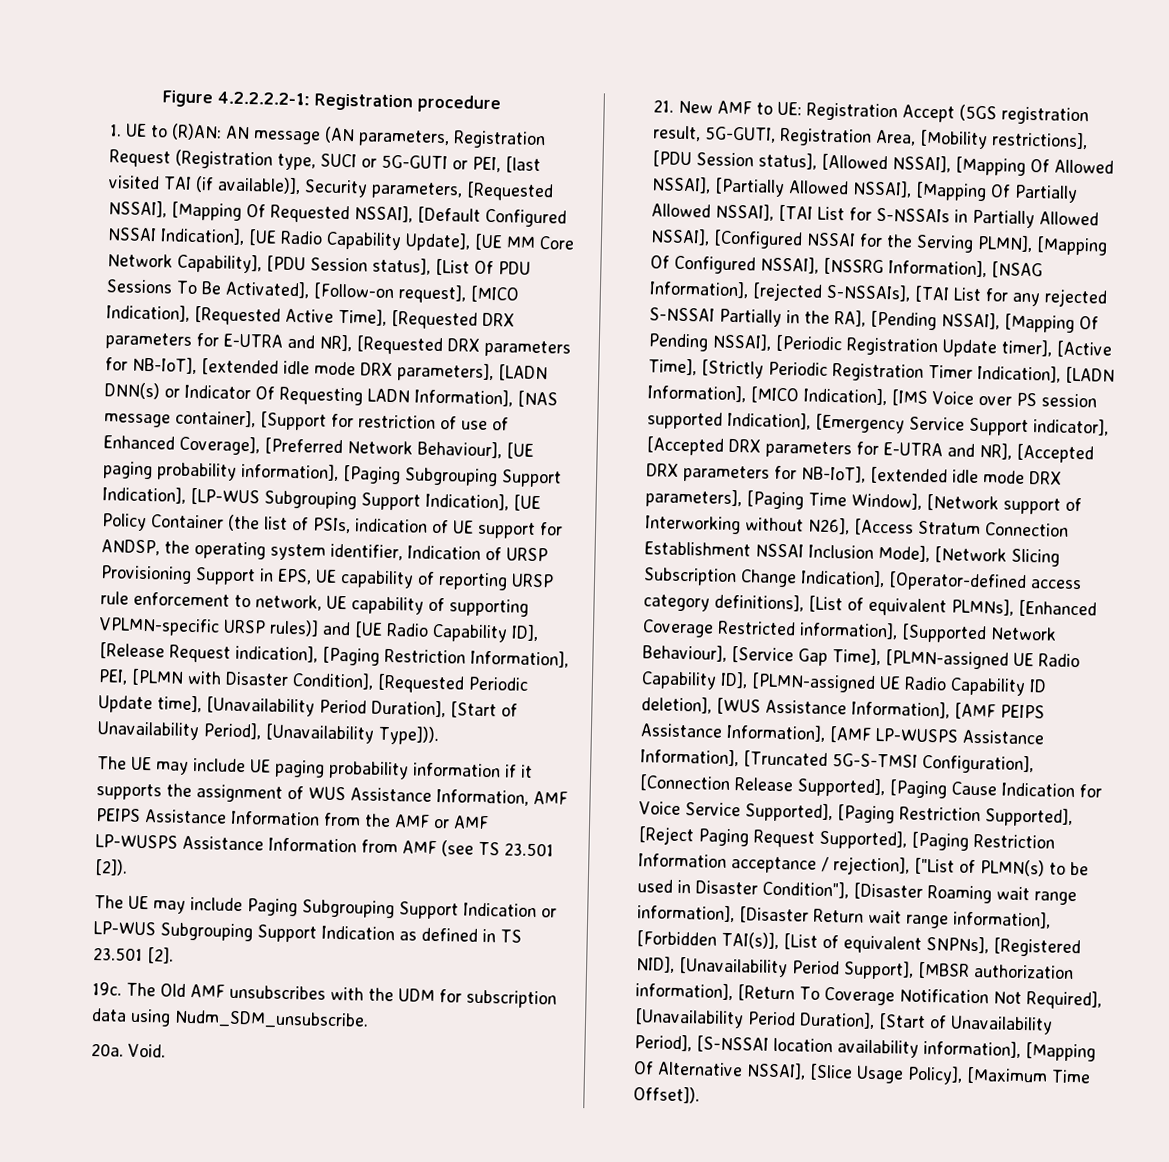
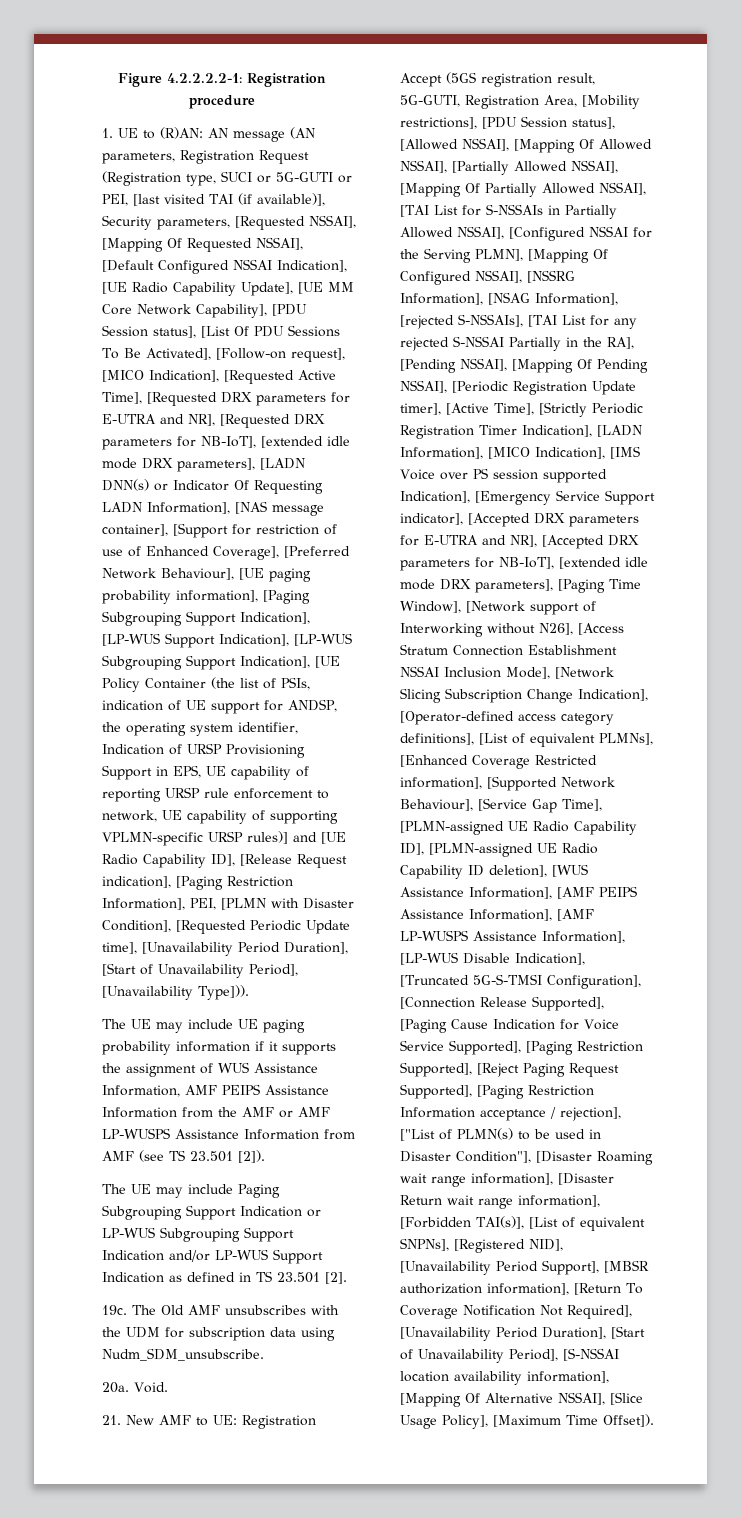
- AN message (AN parameters, Registration Request (Registration type, SUCI or 5G-GUTI or PEI, [last visited TAI (if available)], Security parameters, [Requested NSSAI], [Mapping Of Requested NSSAI], [Default Configured NSSAI Indication], [UE Radio Capability Update], [UE MM Core Network Capability], [PDU Session status], [List Of PDU Sessions To Be Activated], [Follow-on request], [MICO Indication], [Requested Active Time], [Requested DRX parameters for E-UTRA and NR], [Requested DRX parameters for NB-IoT], [extended idle mode DRX parameters], [LADN DNN(s) or Indicator Of Requesting LADN Information], [NAS message container], [Support for restriction of use of Enhanced Coverage], [Preferred Network Behaviour], [UE paging probability information], [Paging Subgrouping Support Indication], [LP-WUS Subgrouping Support Indication], [UE Policy Container (the list of PSIs, indication of UE support for ANDSP, the operating system identifier, Indication of URSP Provisioning Support in EPS, UE capability of reporting URSP rule enforcement to network, UE capability of supporting VPLMN-specific URSP rules)] and [UE Radio Capability ID], [Release Request indication], [Paging Restriction Information], PEI, [PLMN with Disaster Condition], [Requested Periodic Update time], [Unavailability Period Duration], [Start of Unavailability Period], [Unavailability Type])).
+ AN message (AN parameters, Registration Request (Registration type, SUCI or 5G-GUTI or PEI, [last visited TAI (if available)], Security parameters, [Requested NSSAI], [Mapping Of Requested NSSAI], [Default Configured NSSAI Indication], [UE Radio Capability Update], [UE MM Core Network Capability], [PDU Session status], [List Of PDU Sessions To Be Activated], [Follow-on request], [MICO Indication], [Requested Active Time], [Requested DRX parameters for E-UTRA and NR], [Requested DRX parameters for NB-IoT], [extended idle mode DRX parameters], [LADN DNN(s) or Indicator Of Requesting LADN Information], [NAS message container], [Support for restriction of use of Enhanced Coverage], [Preferred Network Behaviour], [UE paging probability information], [Paging Subgrouping Support Indication], [LP-WUS Support Indication], [LP-WUS Subgrouping Support Indication], [UE Policy Container (the list of PSIs, indication of UE support for ANDSP, the operating system identifier, Indication of URSP Provisioning Support in EPS, UE capability of reporting URSP rule enforcement to network, UE capability of supporting VPLMN-specific URSP rules)] and [UE Radio Capability ID], [Release Request indication], [Paging Restriction Information], PEI, [PLMN with Disaster Condition], [Requested Periodic Update time], [Unavailability Period Duration], [Start of Unavailability Period], [Unavailability Type])).
- The UE may include Paging Subgrouping Support Indication or LP-WUS Subgrouping Support Indication as defined in TS 23.501 [2].
+ The UE may include Paging Subgrouping Support Indication or LP-WUS Subgrouping Support Indication and/or LP-WUS Support Indication as defined in TS 23.501 [2].
- Registration Accept (5GS registration result, 5G-GUTI, Registration Area, [Mobility restrictions], [PDU Session status], [Allowed NSSAI], [Mapping Of Allowed NSSAI], [Partially Allowed NSSAI], [Mapping Of Partially Allowed NSSAI], [TAI List for S-NSSAIs in Partially Allowed NSSAI], [Configured NSSAI for the Serving PLMN], [Mapping Of Configured NSSAI], [NSSRG Information], [NSAG Information], [rejected S-NSSAIs], [TAI List for any rejected S-NSSAI Partially in the RA], [Pending NSSAI], [Mapping Of Pending NSSAI], [Periodic Registration Update timer], [Active Time], [Strictly Periodic Registration Timer Indication], [LADN Information], [MICO Indication], [IMS Voice over PS session supported Indication], [Emergency Service Support indicator], [Accepted DRX parameters for E-UTRA and NR], [Accepted DRX parameters for NB-IoT], [extended idle mode DRX parameters], [Paging Time Window], [Network support of Interworking without N26], [Access Stratum Connection Establishment NSSAI Inclusion Mode], [Network Slicing Subscription Change Indication], [Operator-defined access category definitions], [List of equivalent PLMNs], [Enhanced Coverage Restricted information], [Supported Network Behaviour], [Service Gap Time], [PLMN-assigned UE Radio Capability ID], [PLMN-assigned UE Radio Capability ID deletion], [WUS Assistance Information], [AMF PEIPS Assistance Information], [AMF LP-WUSPS Assistance Information], [Truncated 5G-S-TMSI Configuration], [Connection Release Supported], [Paging Cause Indication for Voice Service Supported], [Paging Restriction Supported], [Reject Paging Request Supported], [Paging Restriction Information acceptance / rejection], ["List of PLMN(s) to be used in Disaster Condition"], [Disaster Roaming wait range information], [Disaster Return wait range information], [Forbidden TAI(s)], [List of equivalent SNPNs], [Registered NID], [Unavailability Period Support], [MBSR authorization information], [Return To Coverage Notification Not Required], [Unavailability Period Duration], [Start of Unavailability Period], [S-NSSAI location availability information], [Mapping Of Alternative NSSAI], [Slice Usage Policy], [Maximum Time Offset]).
+ Registration Accept (5GS registration result, 5G-GUTI, Registration Area, [Mobility restrictions], [PDU Session status], [Allowed NSSAI], [Mapping Of Allowed NSSAI], [Partially Allowed NSSAI], [Mapping Of Partially Allowed NSSAI], [TAI List for S-NSSAIs in Partially Allowed NSSAI], [Configured NSSAI for the Serving PLMN], [Mapping Of Configured NSSAI], [NSSRG Information], [NSAG Information], [rejected S-NSSAIs], [TAI List for any rejected S-NSSAI Partially in the RA], [Pending NSSAI], [Mapping Of Pending NSSAI], [Periodic Registration Update timer], [Active Time], [Strictly Periodic Registration Timer Indication], [LADN Information], [MICO Indication], [IMS Voice over PS session supported Indication], [Emergency Service Support indicator], [Accepted DRX parameters for E-UTRA and NR], [Accepted DRX parameters for NB-IoT], [extended idle mode DRX parameters], [Paging Time Window], [Network support of Interworking without N26], [Access Stratum Connection Establishment NSSAI Inclusion Mode], [Network Slicing Subscription Change Indication], [Operator-defined access category definitions], [List of equivalent PLMNs], [Enhanced Coverage Restricted information], [Supported Network Behaviour], [Service Gap Time], [PLMN-assigned UE Radio Capability ID], [PLMN-assigned UE Radio Capability ID deletion], [WUS Assistance Information], [AMF PEIPS Assistance Information], [AMF LP-WUSPS Assistance Information], [LP-WUS Disable Indication], [Truncated 5G-S-TMSI Configuration], [Connection Release Supported], [Paging Cause Indication for Voice Service Supported], [Paging Restriction Supported], [Reject Paging Request Supported], [Paging Restriction Information acceptance / rejection], ["List of PLMN(s) to be used in Disaster Condition"], [Disaster Roaming wait range information], [Disaster Return wait range information], [Forbidden TAI(s)], [List of equivalent SNPNs], [Registered NID], [Unavailability Period Support], [MBSR authorization information], [Return To Coverage Notification Not Required], [Unavailability Period Duration], [Start of Unavailability Period], [S-NSSAI location availability information], [Mapping Of Alternative NSSAI], [Slice Usage Policy], [Maximum Time Offset]).

